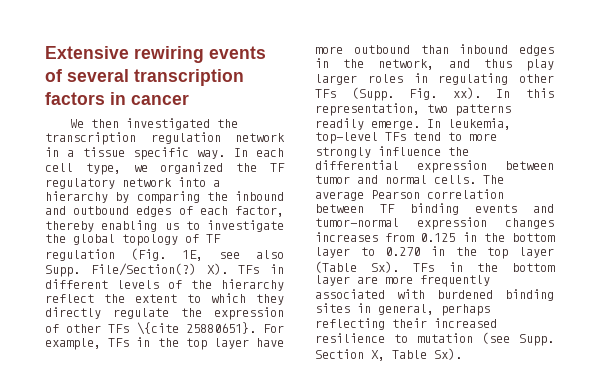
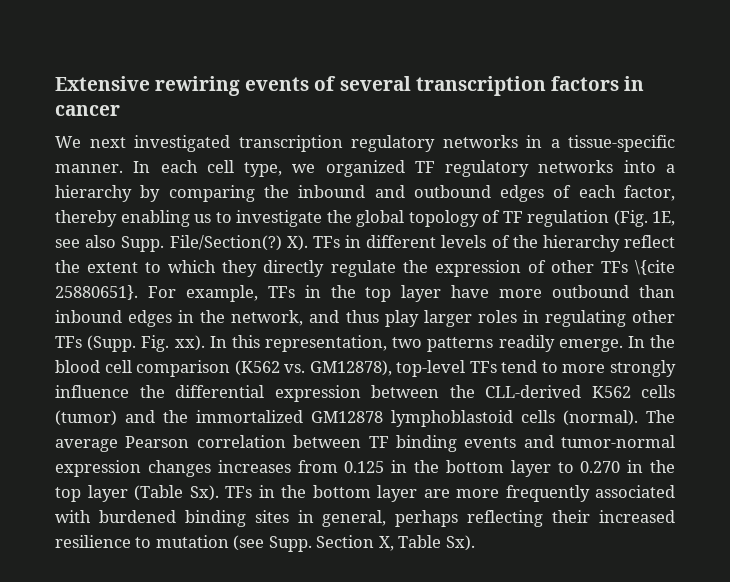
- We then investigated the transcription regulation network in a tissue specific way.
+ We next investigated transcription regulatory networks in a tissue-specific manner.
- In each cell type, we organized the TF regulatory network into a hierarchy by comparing the inbound and outbound edges of each factor, thereby enabling us to investigate the global topology of TF regulation (Fig. 1E, see also Supp.
+ In each cell type, we organized TF regulatory networks into a hierarchy by comparing the inbound and outbound edges of each factor, thereby enabling us to investigate the global topology of TF regulation (Fig. 1E, see also Supp.
- In leukemia, top-level TFs tend to more strongly influence the differential expression between tumor and normal cells.
+ In the blood cell comparison (K562 vs. GM12878), top-level TFs tend to more strongly influence the differential expression between the CLL-derived K562 cells (tumor) and the immortalized GM12878 lymphoblastoid cells (normal).

